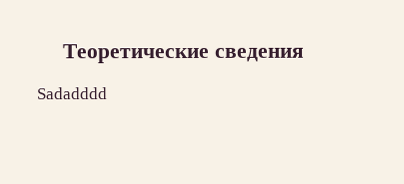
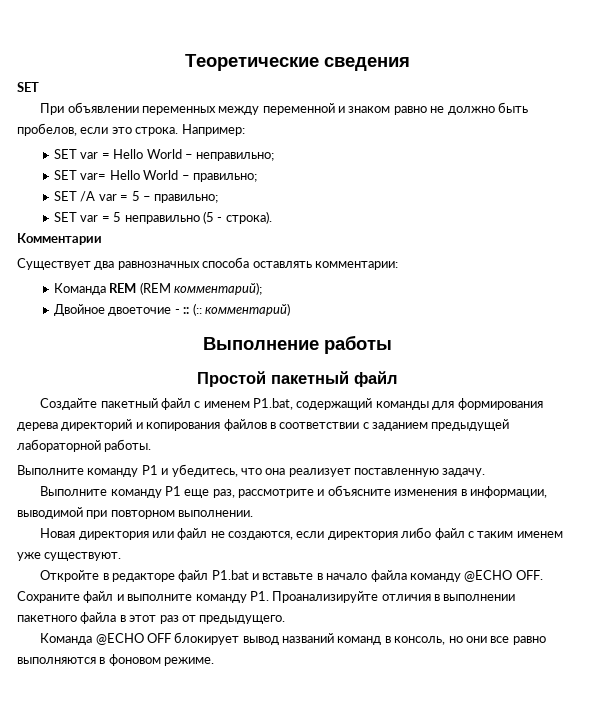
  Теоретические сведения
- Sadadddd
+ SET
+ При объявлении переменных между переменной и знаком равно не должно быть пробелов, если это строка. Например:
+ SET var = Hello World – неправильно;
+ SET var= Hello World – правильно;
+ SET /A var = 5 – правильно;
+ SET var = 5 неправильно (5 - строка).
+ Комментарии
+ Существует два равнозначных способа оставлять комментарии:
+ Команда REM (REM комментарий);
+ Двойное двоеточие - :: (:: комментарий)
+ Выполнение работы
+ Простой пакетный файл
+ Создайте пакетный файл с именем P1.bat, содержащий команды для формирования дерева директорий и копирования файлов в соответствии с заданием предыдущей лабораторной работы.
+ Выполните команду P1 и убедитесь, что она реализует поставленную задачу.
+ Выполните команду P1 еще раз, рассмотрите и объясните изменения в информации, выводимой при повторном выполнении.
+ Новая директория или файл не создаются, если директория либо файл с таким именем уже существуют.
+ Откройте в редакторе файл P1.bat и вставьте в начало файла команду @ECHO OFF. Сохраните файл и выполните команду Р1. Проанализируйте отличия в выполнении пакетного файла в этот раз от предыдущего.
+ Команда @ECHO OFF блокирует вывод названий команд в консоль, но они все равно выполняются в фоновом режиме.

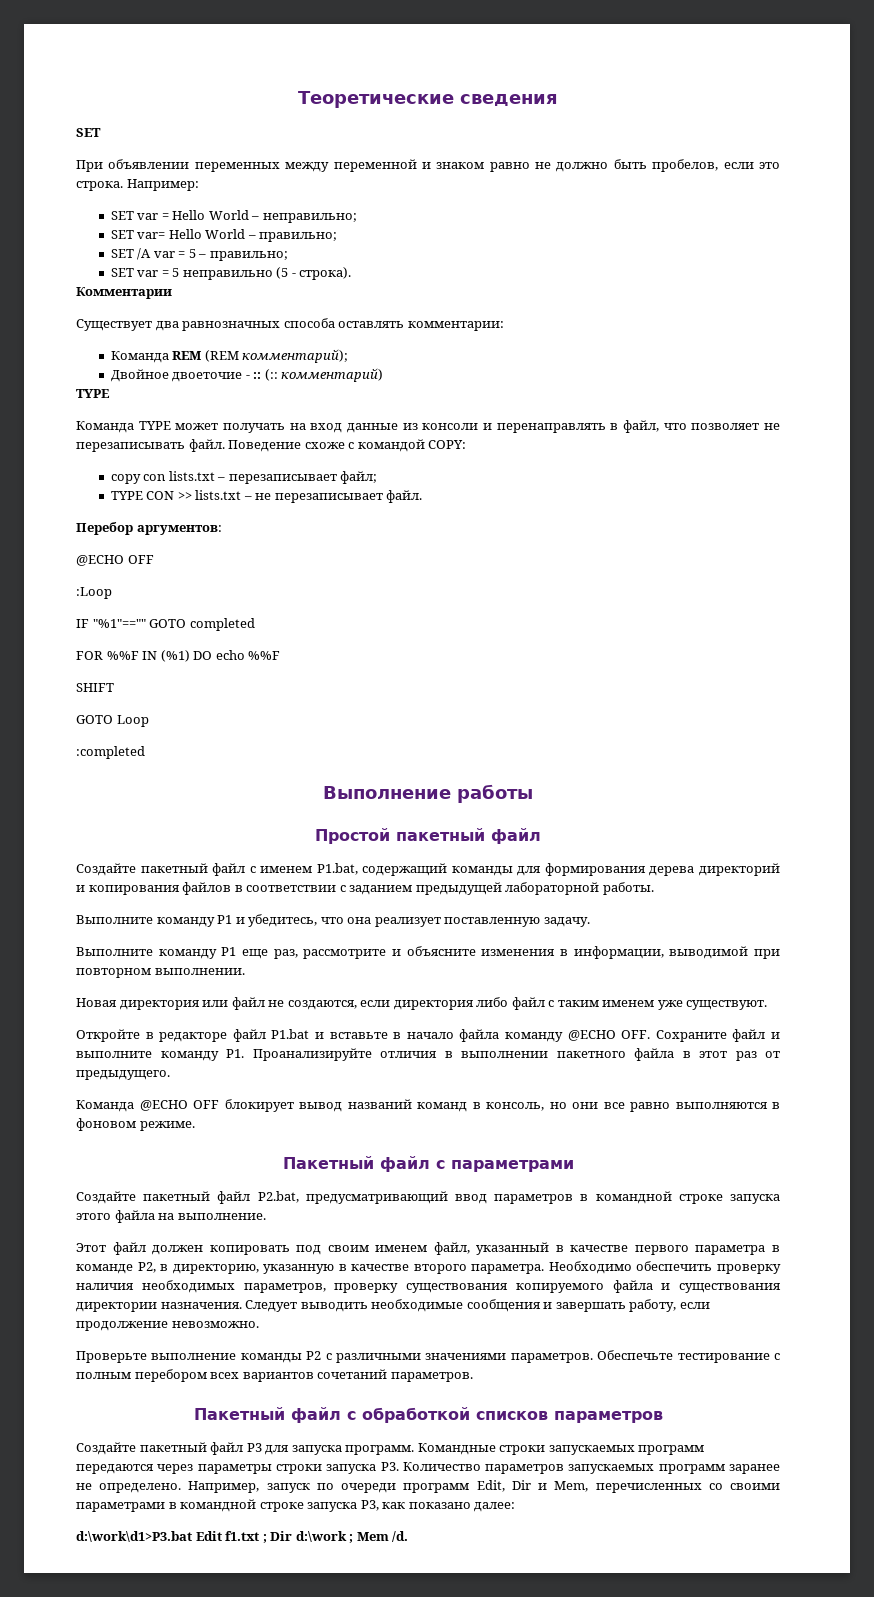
  Двойное двоеточие - :: (:: комментарий)
+ TYPE
+ Команда TYPE может получать на вход данные из консоли и перенаправлять в файл, что позволяет не перезаписывать файл. Поведение схоже с командой COPY:
+ copy con lists.txt – перезаписывает файл;
+ TYPE CON >> lists.txt – не перезаписывает файл.
+ Перебор аргументов:
+ @ECHO OFF
+ :Loop
+ IF "%1"=="" GOTO completed
+ FOR %%F IN (%1) DO echo %%F
+ SHIFT
+ GOTO Loop
+ :completed
+ Пакетный файл с параметрами
+ Создайте пакетный файл P2.bat, предусматривающий ввод параметров в командной строке запуска этого файла на выполнение.
+ Этот файл должен копировать под своим именем файл, указанный в качестве первого параметра в команде P2, в директорию, указанную в качестве второго параметра. Необходимо обеспечить проверку наличия необходимых параметров, проверку существования копируемого файла и существования директории назначения. Следует выводить необходимые сообщения и завершать работу, если продолжение невозможно.
+ Проверьте выполнение команды P2 с различными значениями параметров. Обеспечьте тестирование с полным перебором всех вариантов сочетаний параметров.
+ Пакетный файл с обработкой списков параметров
+ Создайте пакетный файл P3 для запуска программ. Командные строки запускаемых программ передаются через параметры строки запуска P3. Количество параметров запускаемых программ заранее не определено. Например, запуск по очереди программ Edit, Dir и Mem, перечисленных со своими параметрами в командной строке запуска P3, как показано далее:
+ d:\work\d1>P3.bat Edit f1.txt ; Dir d:\work ; Mem /d.

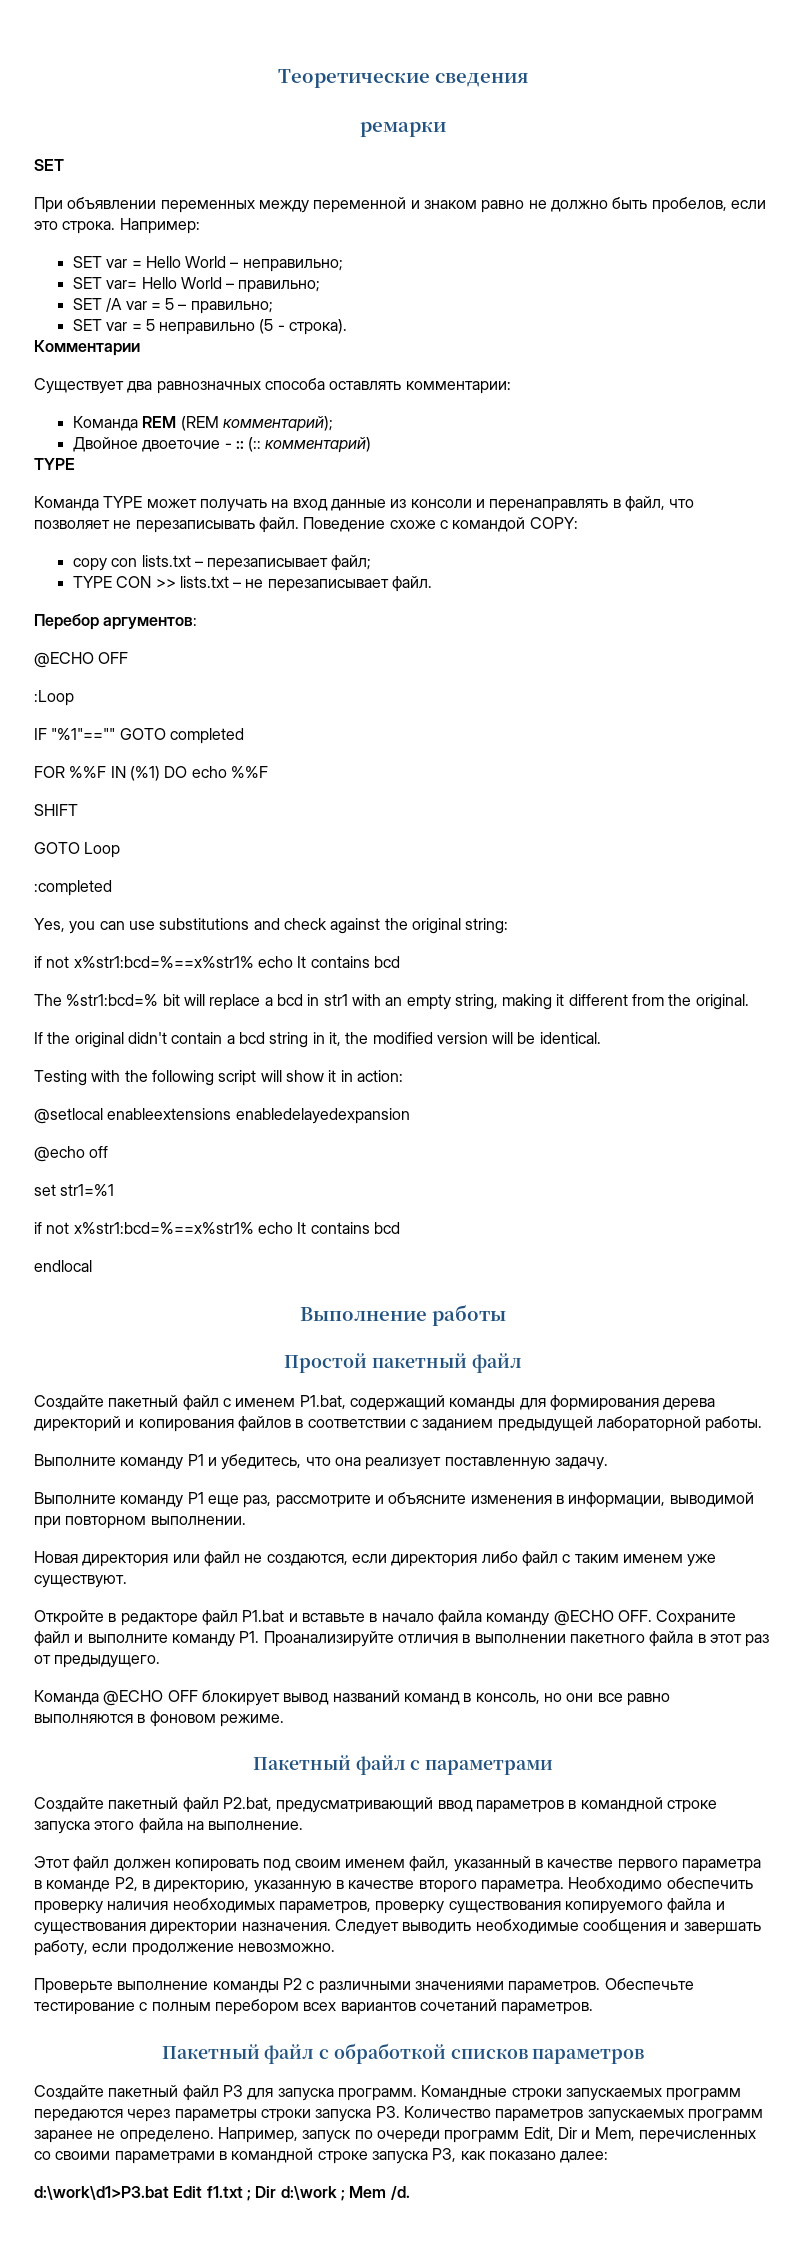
+ ремарки
+ Yes, you can use substitutions and check against the original string:
+ if not x%str1:bcd=%==x%str1% echo It contains bcd
+ The %str1:bcd=% bit will replace a bcd in str1 with an empty string, making it different from the original.
+ If the original didn't contain a bcd string in it, the modified version will be identical.
+ Testing with the following script will show it in action:
+ @setlocal enableextensions enabledelayedexpansion
+ @echo off
+ set str1=%1
+ if not x%str1:bcd=%==x%str1% echo It contains bcd
+ endlocal

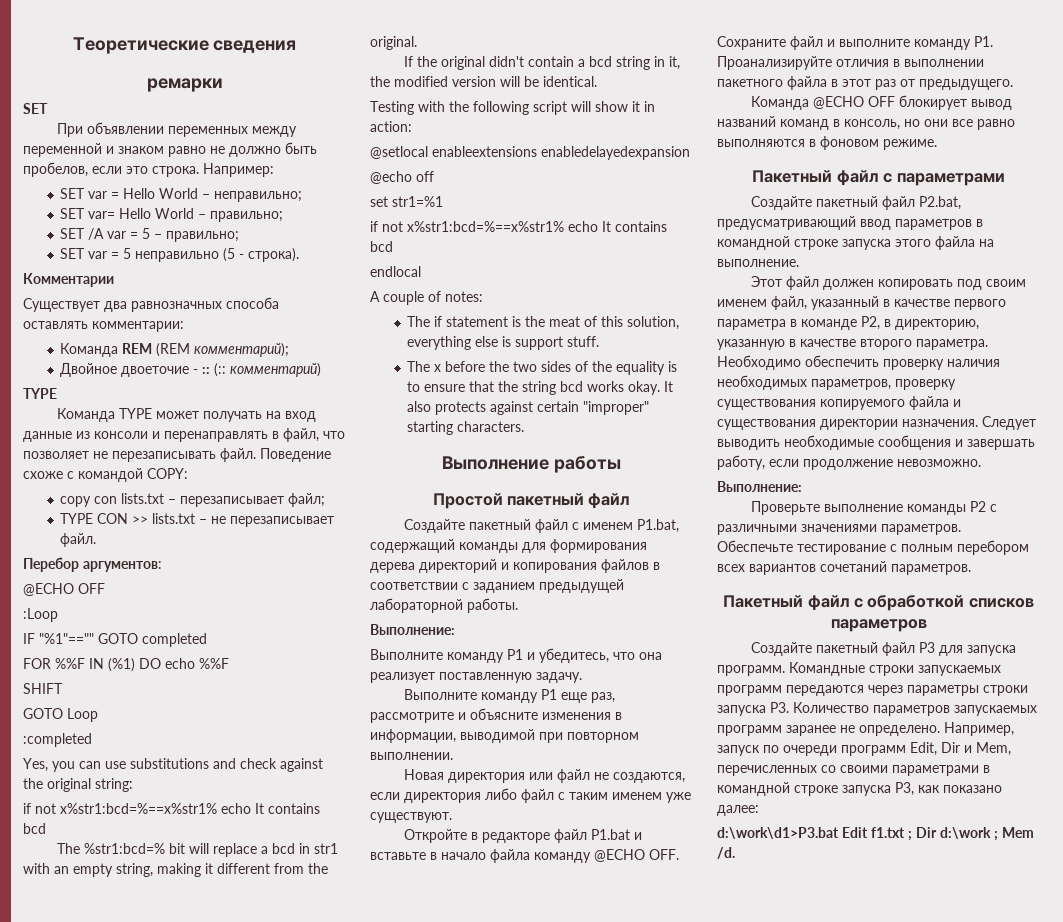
+ A couple of notes:
+ The if statement is the meat of this solution, everything else is support stuff.
+ The x before the two sides of the equality is to ensure that the string bcd works okay. It also protects against certain "improper" starting characters.
  Создайте пакетный файл с именем P1.bat, содержащий команды для формирования дерева директорий и копирования файлов в соответствии с заданием предыдущей лабораторной работы.
+ Выполнение:
  Следует выводить необходимые сообщения и завершать работу, если продолжение невозможно.
+ Выполнение:

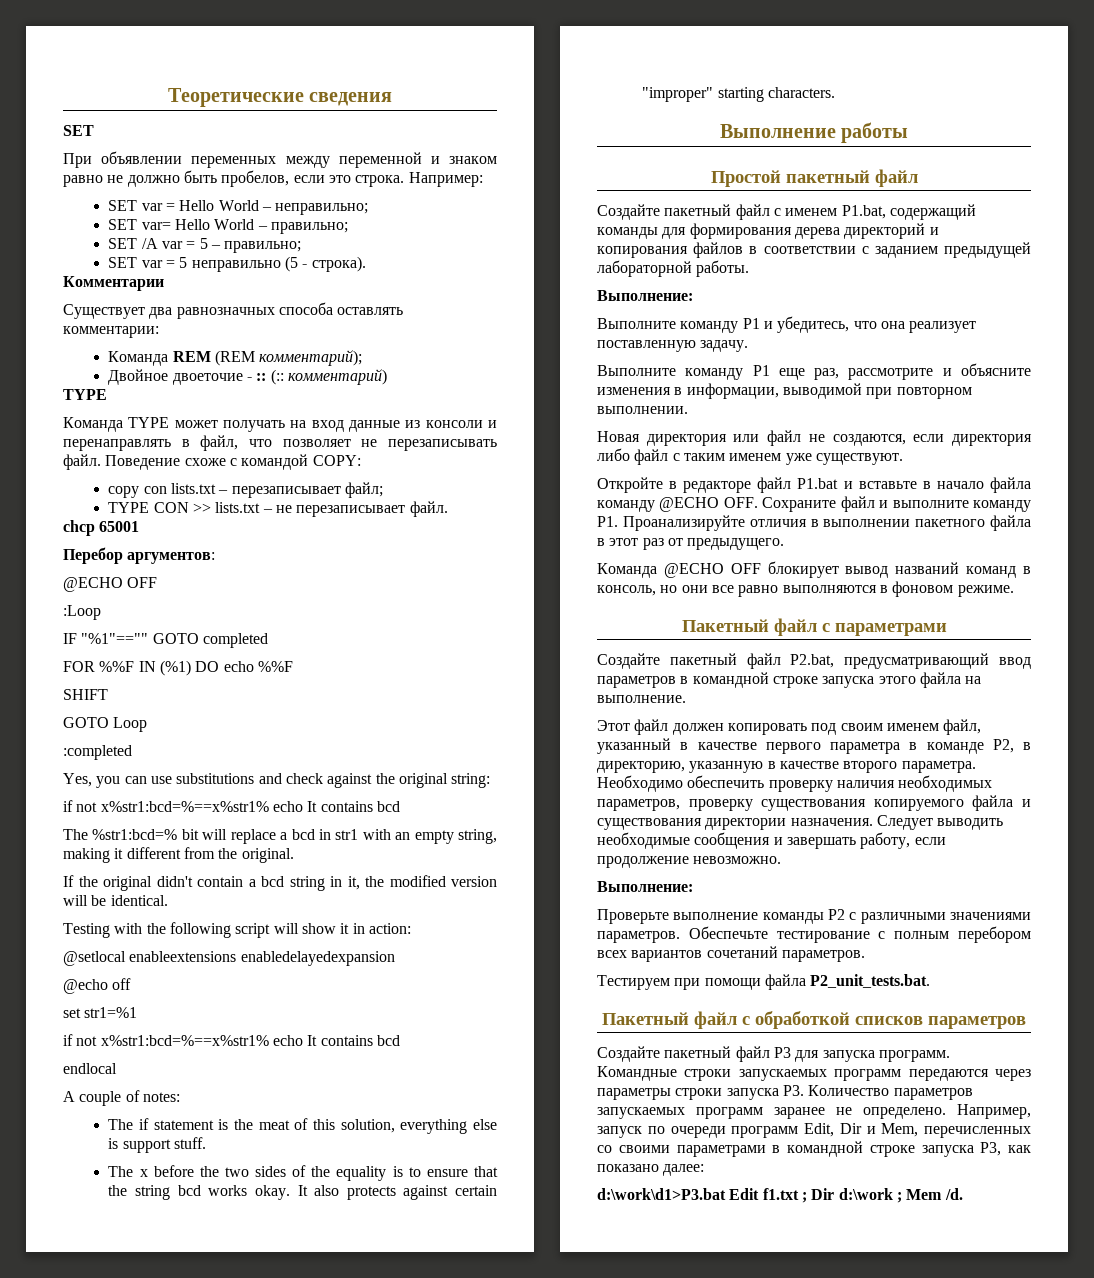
- ремарки
+ chcp 65001
+ Тестируем при помощи файла P2_unit_tests.bat.

